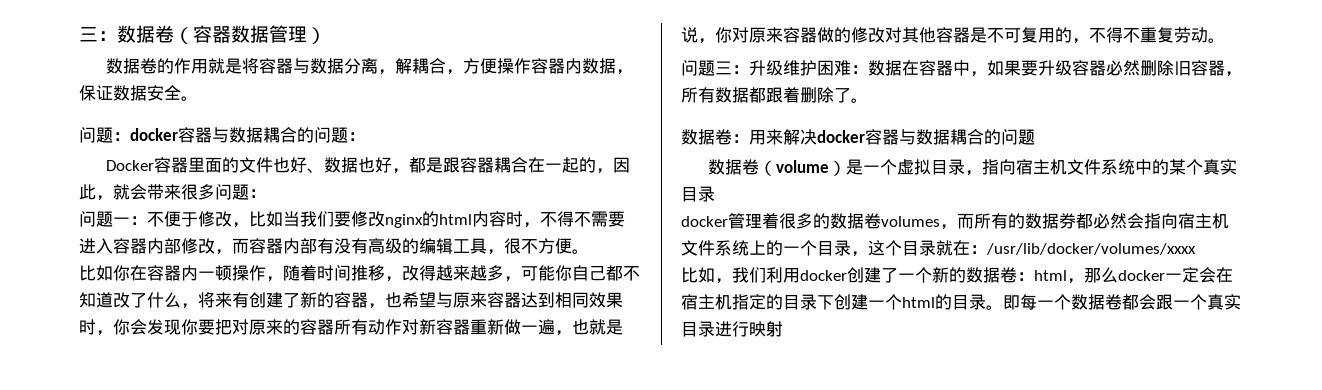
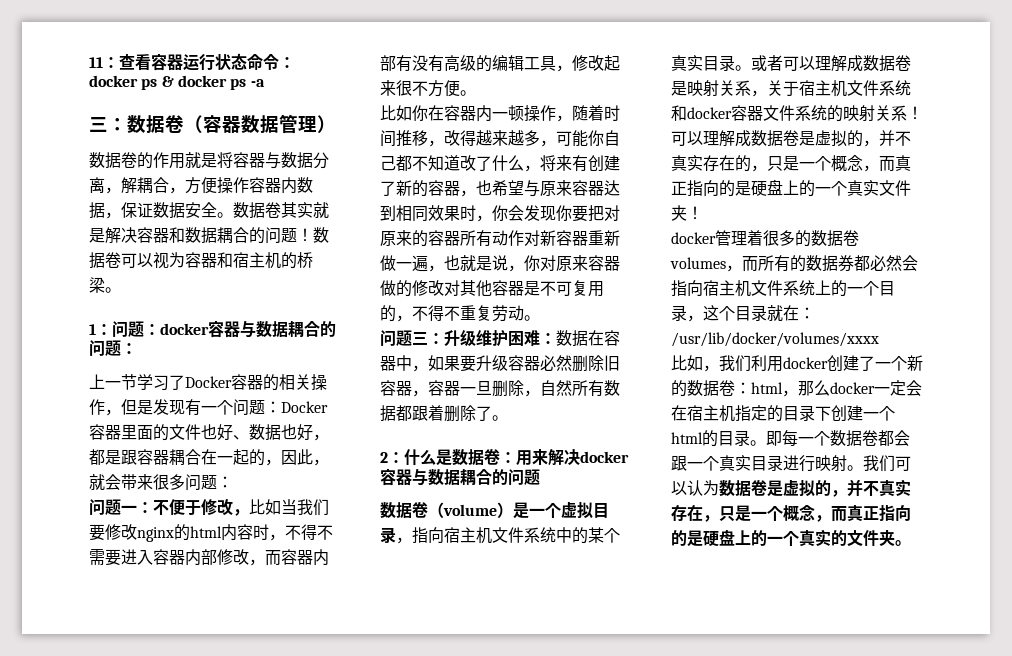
+ 11：查看容器运行状态命令：docker ps & docker ps -a
- 数据卷的作用就是将容器与数据分离，解耦合，方便操作容器内数据，保证数据安全。
- 问题：docker容器与数据耦合的问题：
+ 数据卷的作用就是将容器与数据分离，解耦合，方便操作容器内数据，保证数据安全。数据卷其实就是解决容器和数据耦合的问题！数据卷可以视为容器和宿主机的桥梁。
+ 1：问题：docker容器与数据耦合的问题：
- Docker容器里面的文件也好、数据也好，都是跟容器耦合在一起的，因此，就会带来很多问题：
+ 上一节学习了Docker容器的相关操作，但是发现有一个问题：Docker容器里面的文件也好、数据也好，都是跟容器耦合在一起的，因此，就会带来很多问题：
- 问题一：不便于修改，比如当我们要修改nginx的html内容时，不得不需要进入容器内部修改，而容器内部有没有高级的编辑工具，很不方便。
+ 问题一：不便于修改，比如当我们要修改nginx的html内容时，不得不需要进入容器内部修改，而容器内部有没有高级的编辑工具，修改起来很不方便。
- 问题三：升级维护困难：数据在容器中，如果要升级容器必然删除旧容器，所有数据都跟着删除了。
+ 问题三：升级维护困难：数据在容器中，如果要升级容器必然删除旧容器，容器一旦删除，自然所有数据都跟着删除了。
- 数据卷：用来解决docker容器与数据耦合的问题
+ 2：什么是数据卷：用来解决docker容器与数据耦合的问题
- 数据卷（volume）是一个虚拟目录，指向宿主机文件系统中的某个真实目录
+ 数据卷（volume）是一个虚拟目录，指向宿主机文件系统中的某个真实目录。或者可以理解成数据卷是映射关系，关于宿主机文件系统和docker容器文件系统的映射关系！可以理解成数据卷是虚拟的，并不真实存在的，只是一个概念，而真正指向的是硬盘上的一个真实文件夹！
- 即每一个数据卷都会跟一个真实目录进行映射
+ 即每一个数据卷都会跟一个真实目录进行映射。我们可以认为数据卷是虚拟的，并不真实存在，只是一个概念，而真正指向的是硬盘上的一个真实的文件夹。

